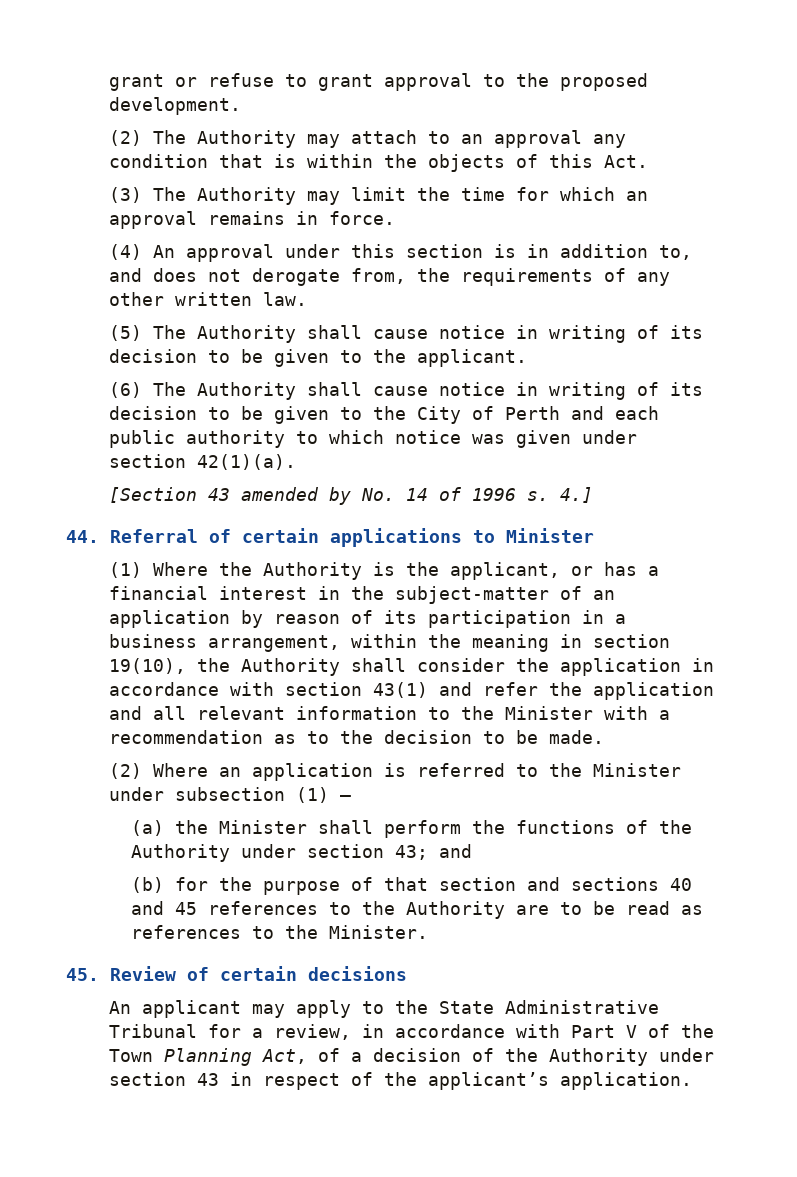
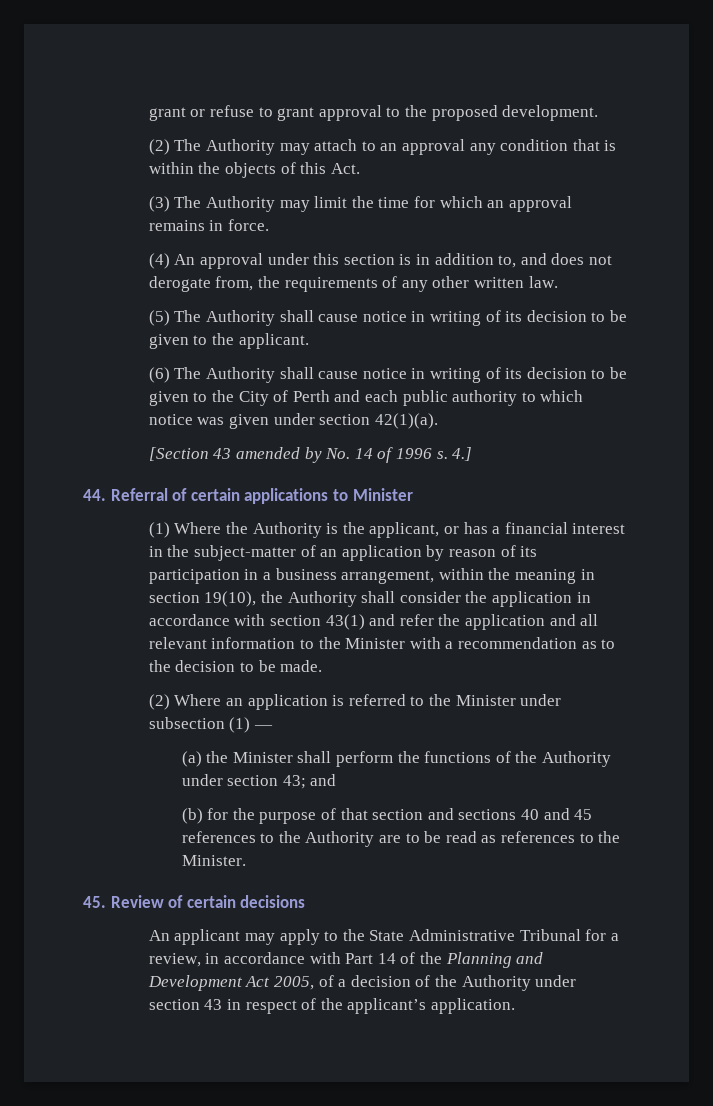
- An applicant may apply to the State Administrative Tribunal for a review, in accordance with Part V of the Town Planning Act, of a decision of the Authority under section 43 in respect of the applicant’s application.
+ An applicant may apply to the State Administrative Tribunal for a review, in accordance with Part 14 of the Planning and Development Act 2005, of a decision of the Authority under section 43 in respect of the applicant’s application.

